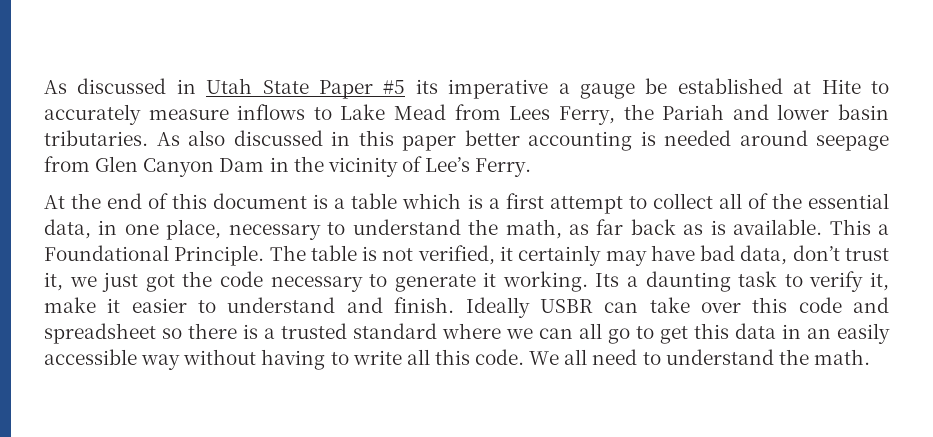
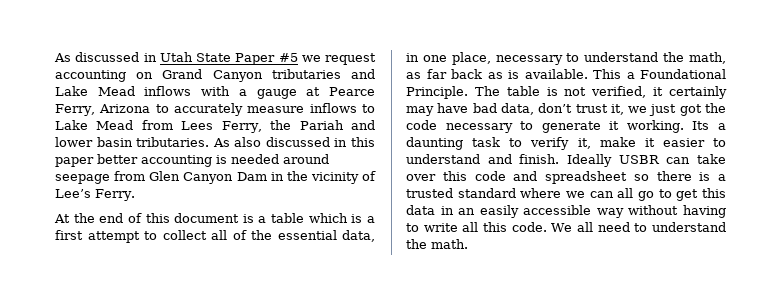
- As discussed in Utah State Paper #5 its imperative a gauge be established at Hite to accurately measure inflows to Lake Mead from Lees Ferry, the Pariah and lower basin tributaries.
+ As discussed in Utah State Paper #5 we request accounting on Grand Canyon tributaries and Lake Mead inflows with a gauge at Pearce Ferry, Arizona to accurately measure inflows to Lake Mead from Lees Ferry, the Pariah and lower basin tributaries.

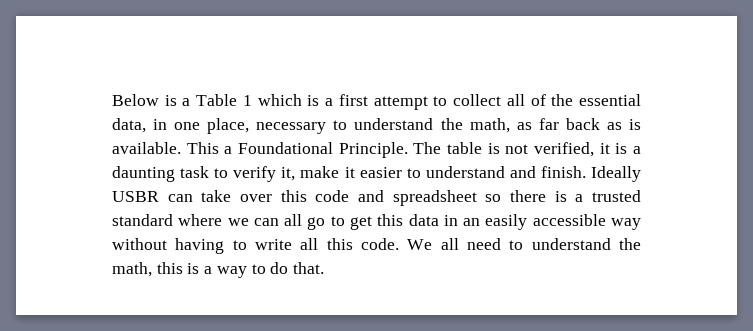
- As discussed in Utah State Paper #5 we request accounting on Grand Canyon tributaries and Lake Mead inflows with a gauge at Pearce Ferry, Arizona to accurately measure inflows to Lake Mead from Lees Ferry, the Pariah and lower basin tributaries. As also discussed in this paper better accounting is needed around seepage from Glen Canyon Dam in the vicinity of Lee’s Ferry.
- At the end of this document is a table which is a first attempt to collect all of the essential data, in one place, necessary to understand the math, as far back as is available.
+ Below is a Table 1 which is a first attempt to collect all of the essential data, in one place, necessary to understand the math, as far back as is available.
- The table is not verified, it certainly may have bad data, don’t trust it, we just got the code necessary to generate it working. Its a daunting task to verify it, make it easier to understand and finish.
+ The table is not verified, it is a daunting task to verify it, make it easier to understand and finish.
- We all need to understand the math.
+ We all need to understand the math, this is a way to do that.

